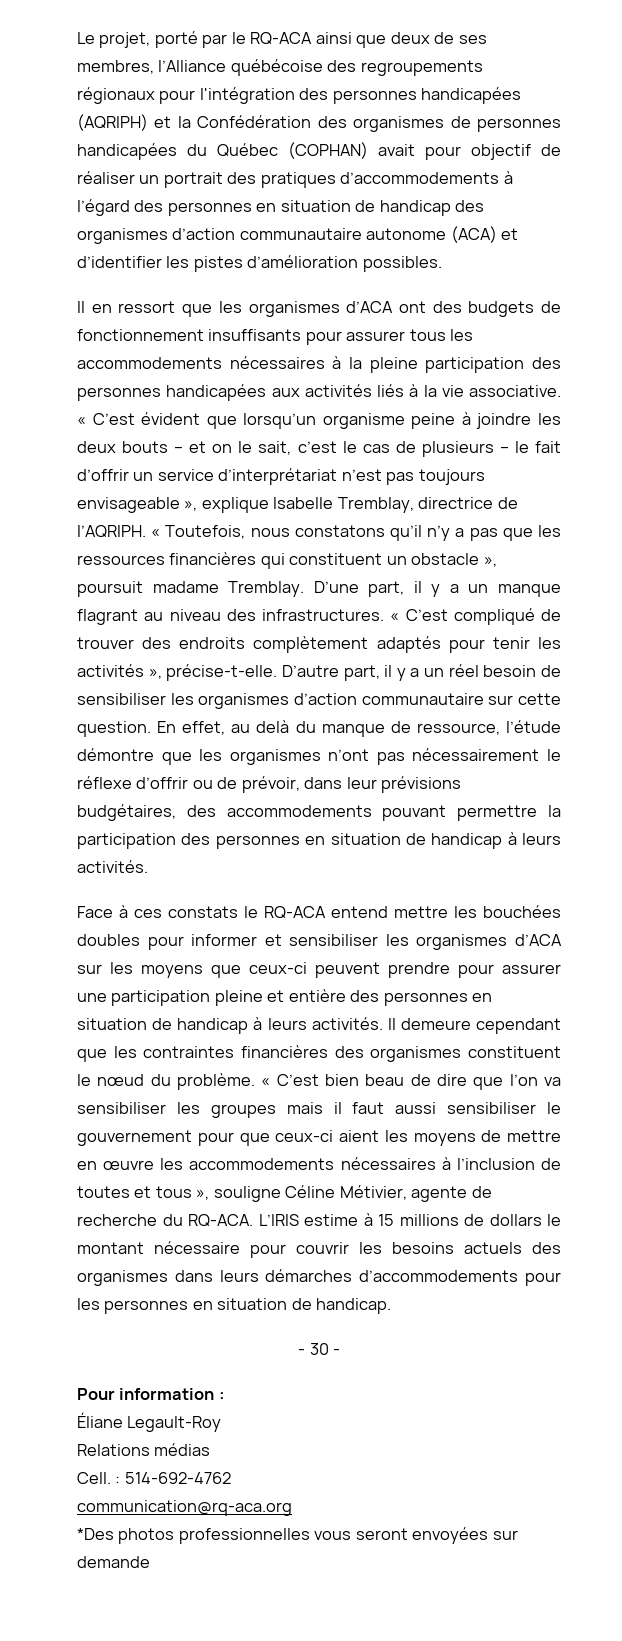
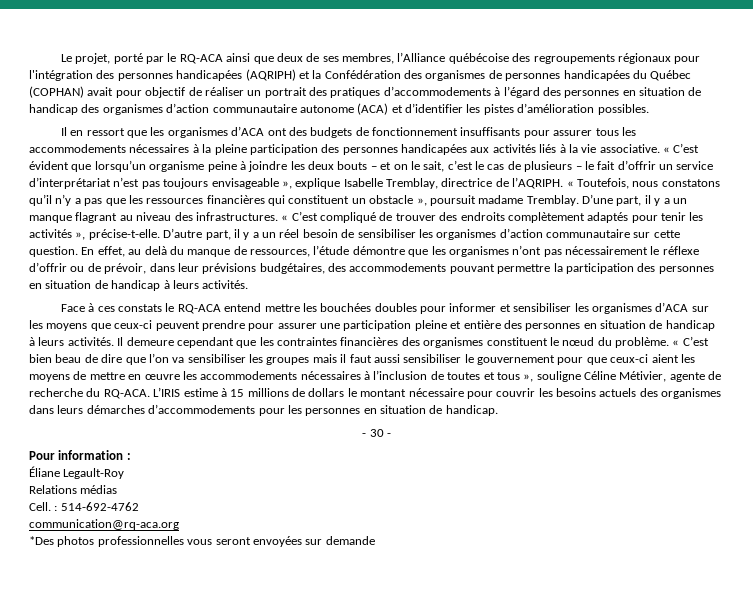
- En effet, au delà du manque de ressource, l’étude démontre que les organismes n’ont pas nécessairement le réflexe d’offrir ou de prévoir, dans leur prévisions budgétaires, des accommodements pouvant permettre la participation des personnes en situation de handicap à leurs activités.
+ En effet, au delà du manque de ressources, l’étude démontre que les organismes n’ont pas nécessairement le réflexe d’offrir ou de prévoir, dans leur prévisions budgétaires, des accommodements pouvant permettre la participation des personnes en situation de handicap à leurs activités.

